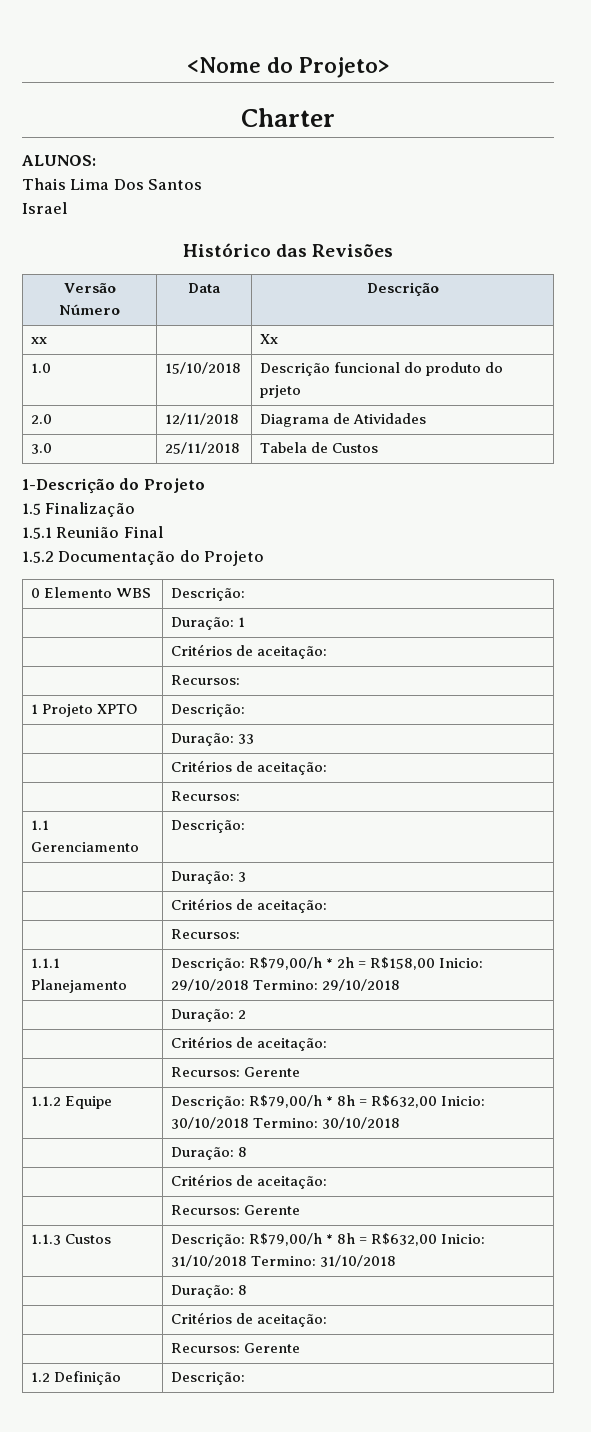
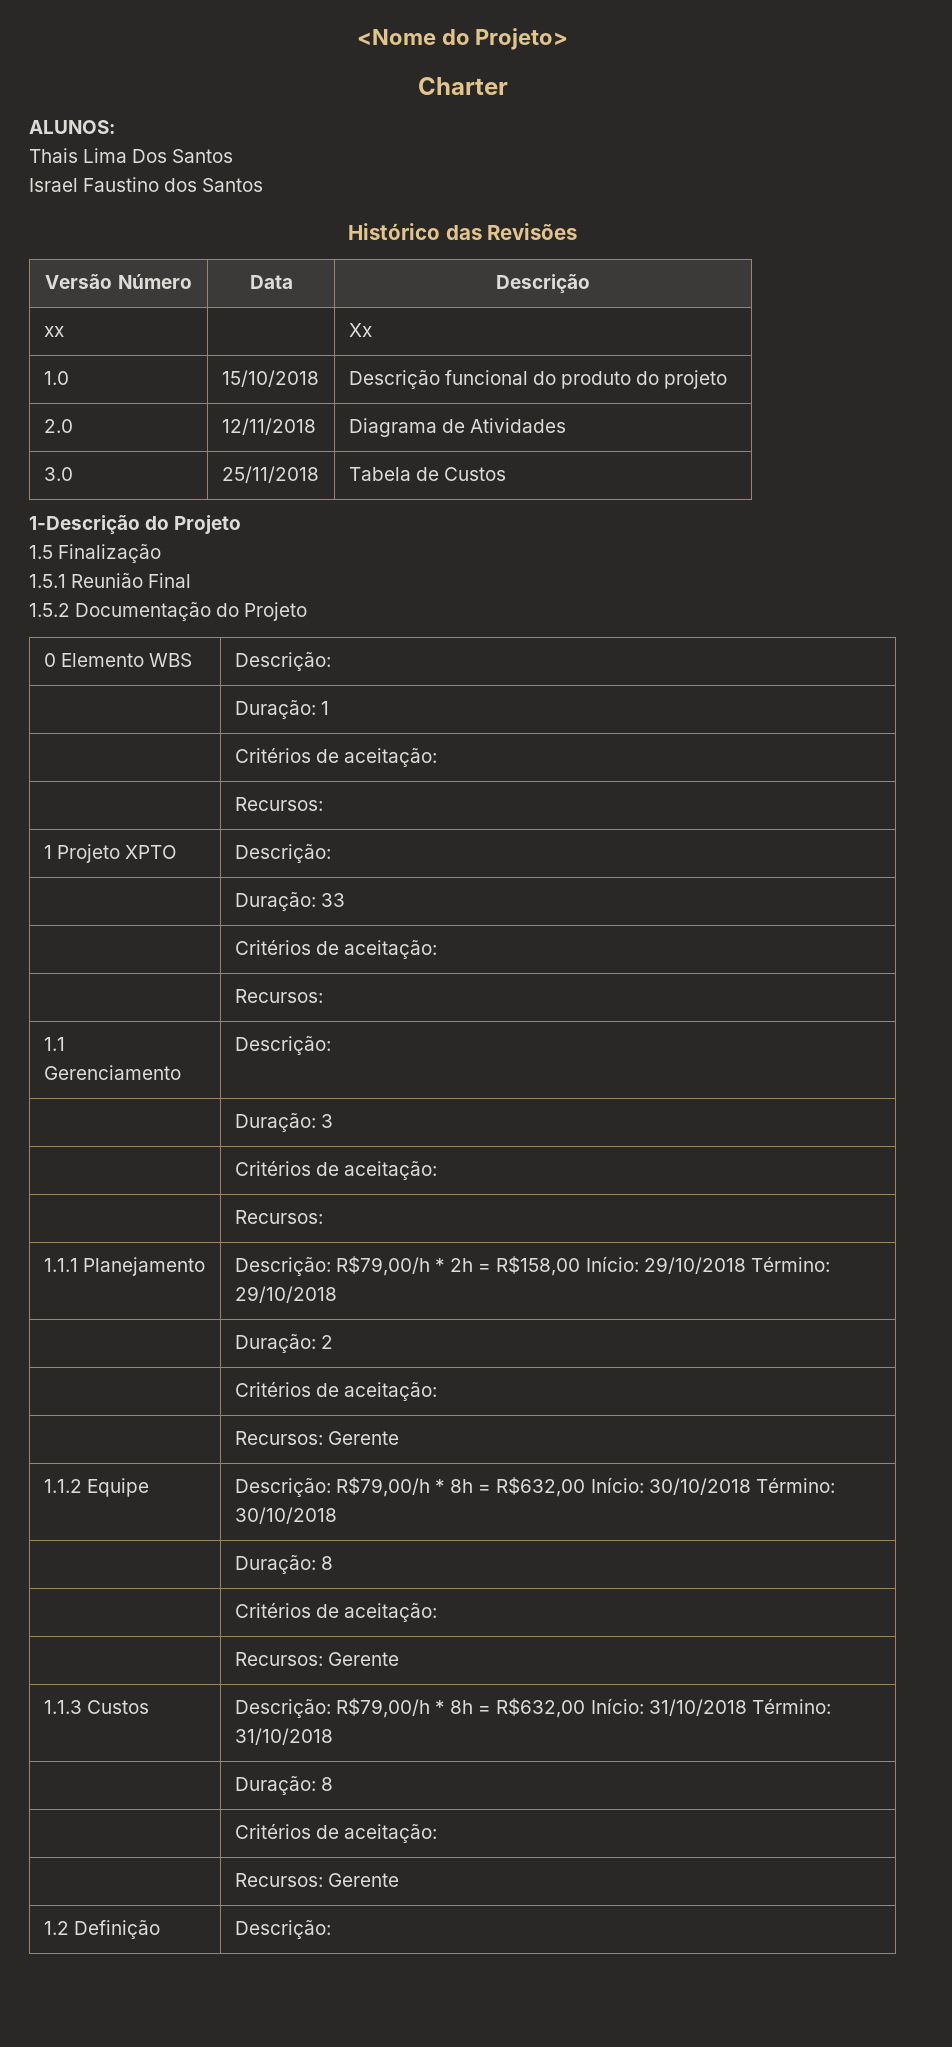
- Israel
+ Israel Faustino dos Santos
- 1.0 | 15/10/2018 | Descrição funcional do produto do prjeto
+ 1.0 | 15/10/2018 | Descrição funcional do produto do projeto
- 1.1.1 Planejamento | Descrição: R$79,00/h * 2h = R$158,00 Inicio: 29/10/2018 Termino: 29/10/2018
+ 1.1.1 Planejamento | Descrição: R$79,00/h * 2h = R$158,00 Início: 29/10/2018 Término: 29/10/2018
- 1.1.2 Equipe | Descrição: R$79,00/h * 8h = R$632,00 Inicio: 30/10/2018 Termino: 30/10/2018
+ 1.1.2 Equipe | Descrição: R$79,00/h * 8h = R$632,00 Início: 30/10/2018 Término: 30/10/2018
- 1.1.3 Custos | Descrição: R$79,00/h * 8h = R$632,00 Inicio: 31/10/2018 Termino: 31/10/2018
+ 1.1.3 Custos | Descrição: R$79,00/h * 8h = R$632,00 Início: 31/10/2018 Término: 31/10/2018

